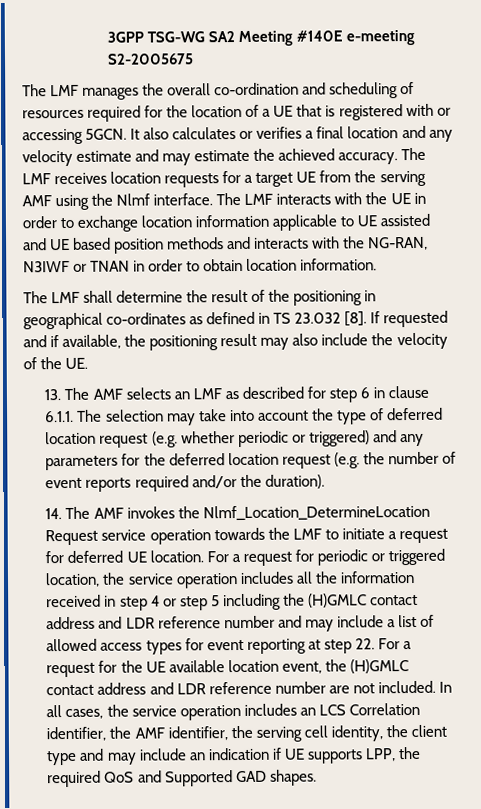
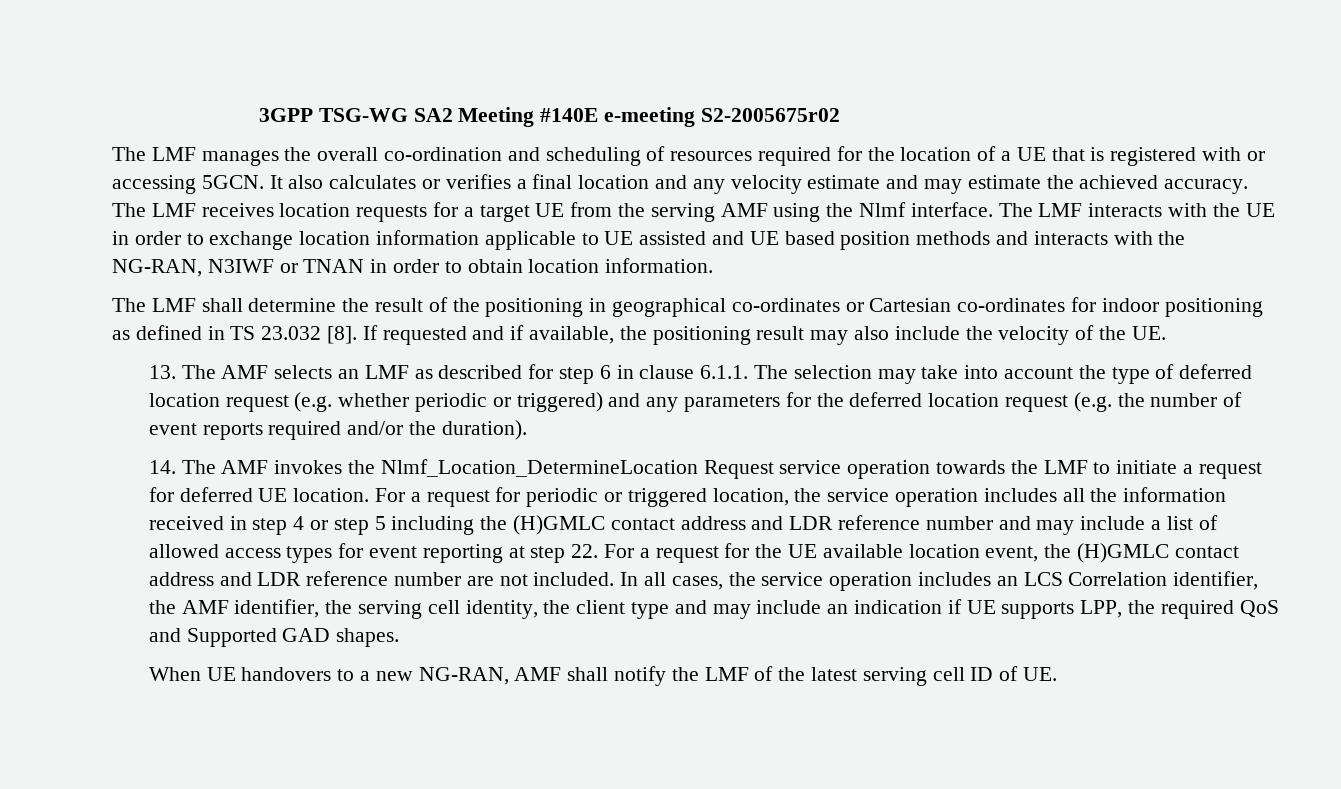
- 3GPP TSG-WG SA2 Meeting #140E e-meeting S2-2005675
+ 3GPP TSG-WG SA2 Meeting #140E e-meeting S2-2005675r02
- The LMF shall determine the result of the positioning in geographical co-ordinates as defined in TS 23.032 [8].
+ The LMF shall determine the result of the positioning in geographical co-ordinates or Cartesian co-ordinates for indoor positioning as defined in TS 23.032 [8].
+ When UE handovers to a new NG-RAN, AMF shall notify the LMF of the latest serving cell ID of UE.

